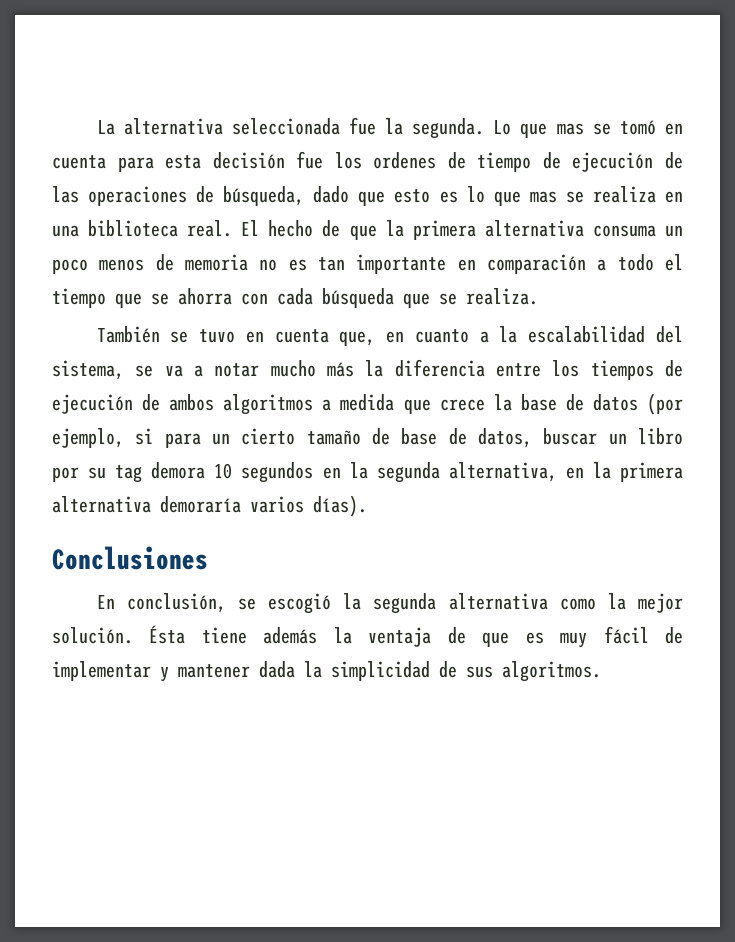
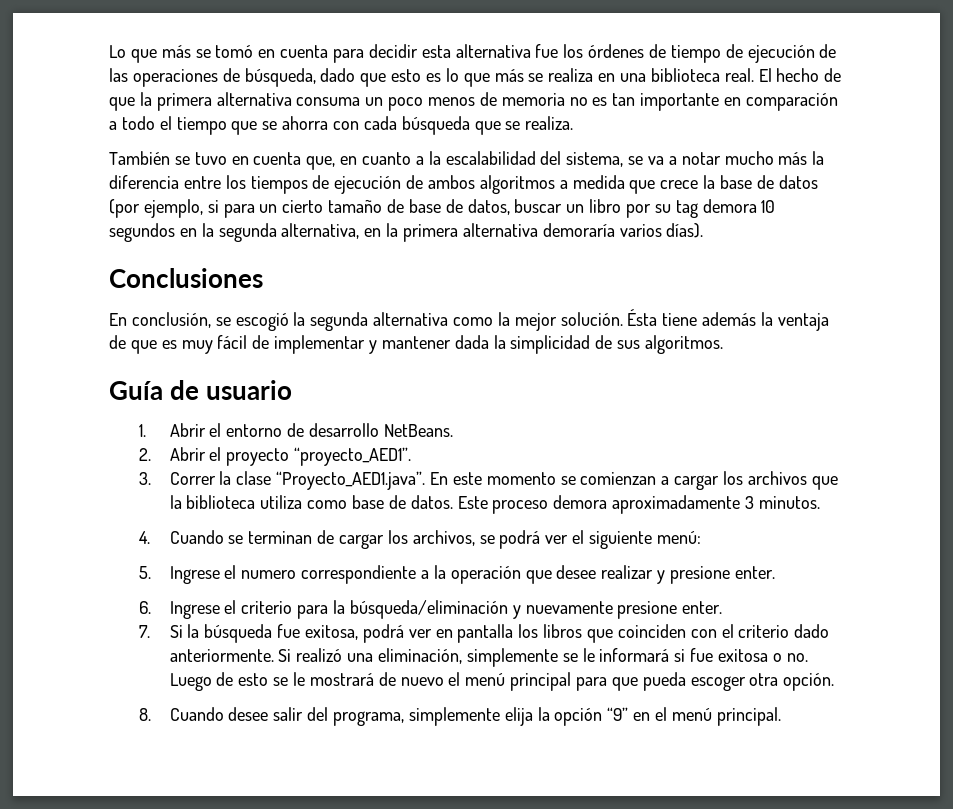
- La alternativa seleccionada fue la segunda. Lo que mas se tomó en cuenta para esta decisión fue los ordenes de tiempo de ejecución de las operaciones de búsqueda, dado que esto es lo que mas se realiza en una biblioteca real.
+ Lo que más se tomó en cuenta para decidir esta alternativa fue los órdenes de tiempo de ejecución de las operaciones de búsqueda, dado que esto es lo que más se realiza en una biblioteca real.
+ Guía de usuario
+ 1. Abrir el entorno de desarrollo NetBeans.
+ 2. Abrir el proyecto “proyecto_AED1”.
+ 3. Correr la clase “Proyecto_AED1.java”. En este momento se comienzan a cargar los archivos que la biblioteca utiliza como base de datos. Este proceso demora aproximadamente 3 minutos.
+ 4. Cuando se terminan de cargar los archivos, se podrá ver el siguiente menú:
+ 5. Ingrese el numero correspondiente a la operación que desee realizar y presione enter.
+ 6. Ingrese el criterio para la búsqueda/eliminación y nuevamente presione enter.
+ 7. Si la búsqueda fue exitosa, podrá ver en pantalla los libros que coinciden con el criterio dado anteriormente. Si realizó una eliminación, simplemente se le informará si fue exitosa o no. Luego de esto se le mostrará de nuevo el menú principal para que pueda escoger otra opción.
+ 8. Cuando desee salir del programa, simplemente elija la opción “9” en el menú principal.

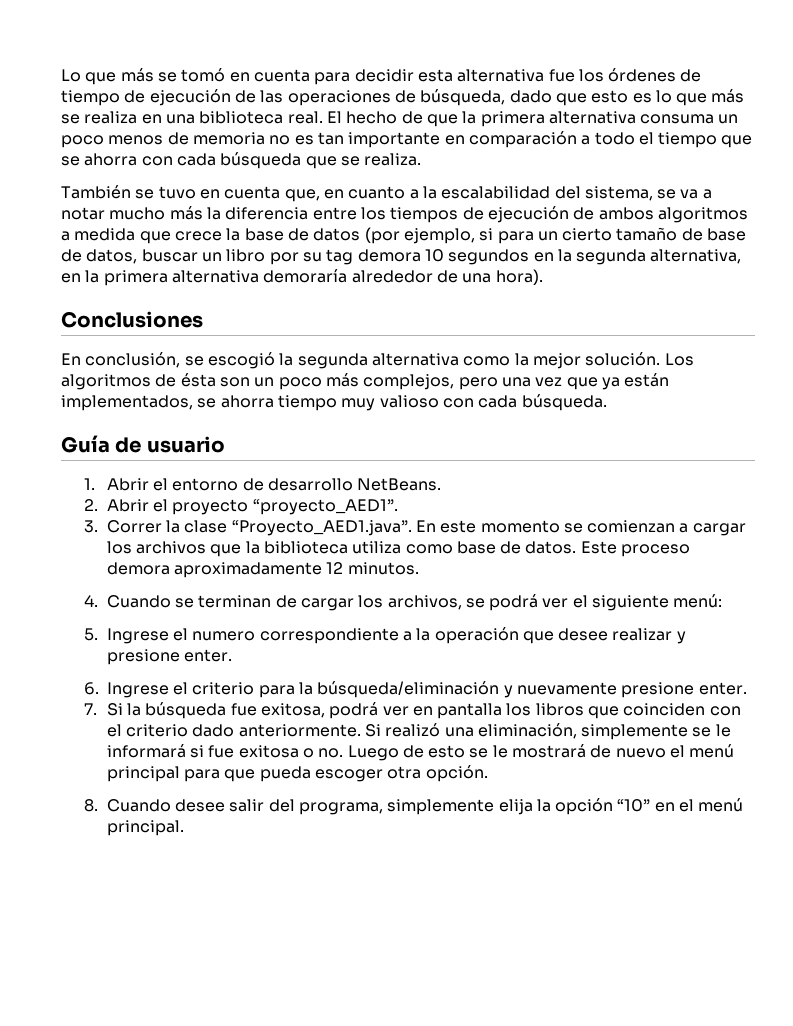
- También se tuvo en cuenta que, en cuanto a la escalabilidad del sistema, se va a notar mucho más la diferencia entre los tiempos de ejecución de ambos algoritmos a medida que crece la base de datos (por ejemplo, si para un cierto tamaño de base de datos, buscar un libro por su tag demora 10 segundos en la segunda alternativa, en la primera alternativa demoraría varios días).
+ También se tuvo en cuenta que, en cuanto a la escalabilidad del sistema, se va a notar mucho más la diferencia entre los tiempos de ejecución de ambos algoritmos a medida que crece la base de datos (por ejemplo, si para un cierto tamaño de base de datos, buscar un libro por su tag demora 10 segundos en la segunda alternativa, en la primera alternativa demoraría alrededor de una hora).
- Ésta tiene además la ventaja de que es muy fácil de implementar y mantener dada la simplicidad de sus algoritmos.
+ Los algoritmos de ésta son un poco más complejos, pero una vez que ya están implementados, se ahorra tiempo muy valioso con cada búsqueda.
- Este proceso demora aproximadamente 3 minutos.
+ Este proceso demora aproximadamente 12 minutos.
- 8. Cuando desee salir del programa, simplemente elija la opción “9” en el menú principal.
+ 8. Cuando desee salir del programa, simplemente elija la opción “10” en el menú principal.

